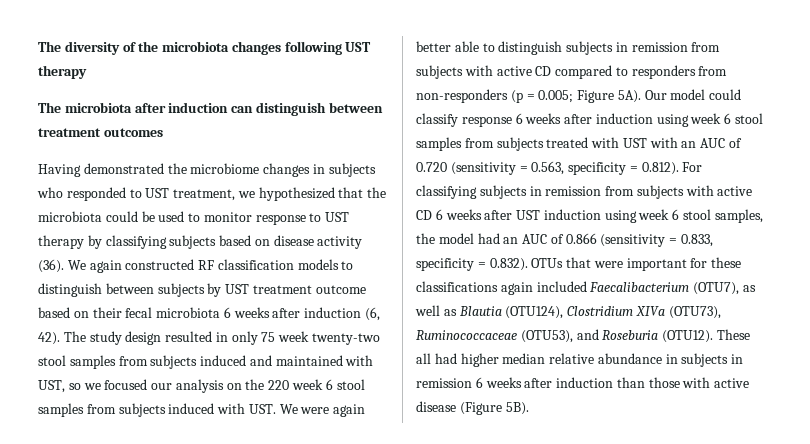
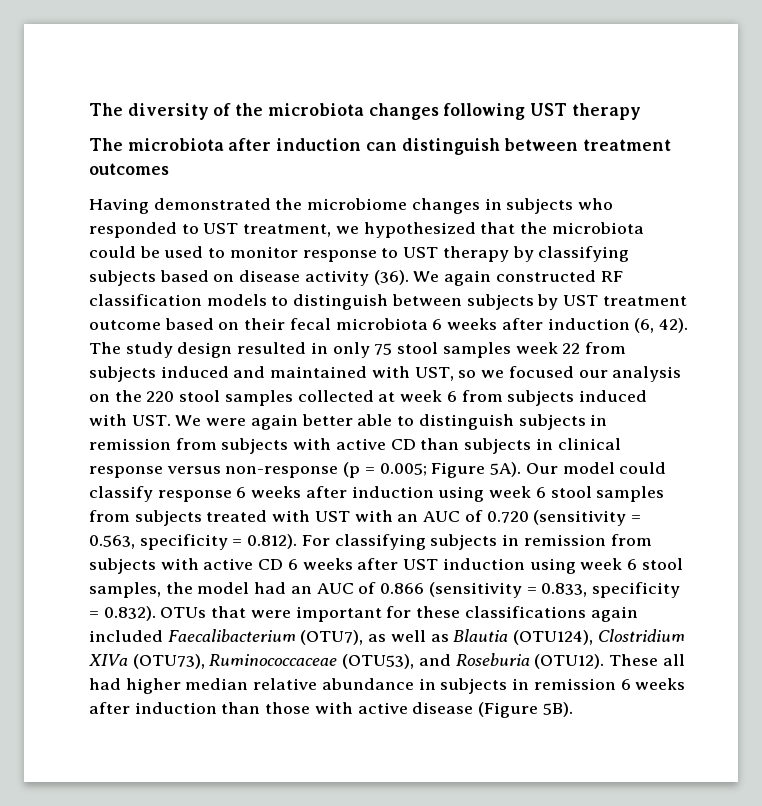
- The study design resulted in only 75 week twenty-two stool samples from subjects induced and maintained with UST, so we focused our analysis on the 220 week 6 stool samples from subjects induced with UST. We were again better able to distinguish subjects in remission from subjects with active CD compared to responders from non-responders (p = 0.005; Figure 5A).
+ The study design resulted in only 75 stool samples week 22 from subjects induced and maintained with UST, so we focused our analysis on the 220 stool samples collected at week 6 from subjects induced with UST. We were again better able to distinguish subjects in remission from subjects with active CD than subjects in clinical response versus non-response (p = 0.005; Figure 5A).

